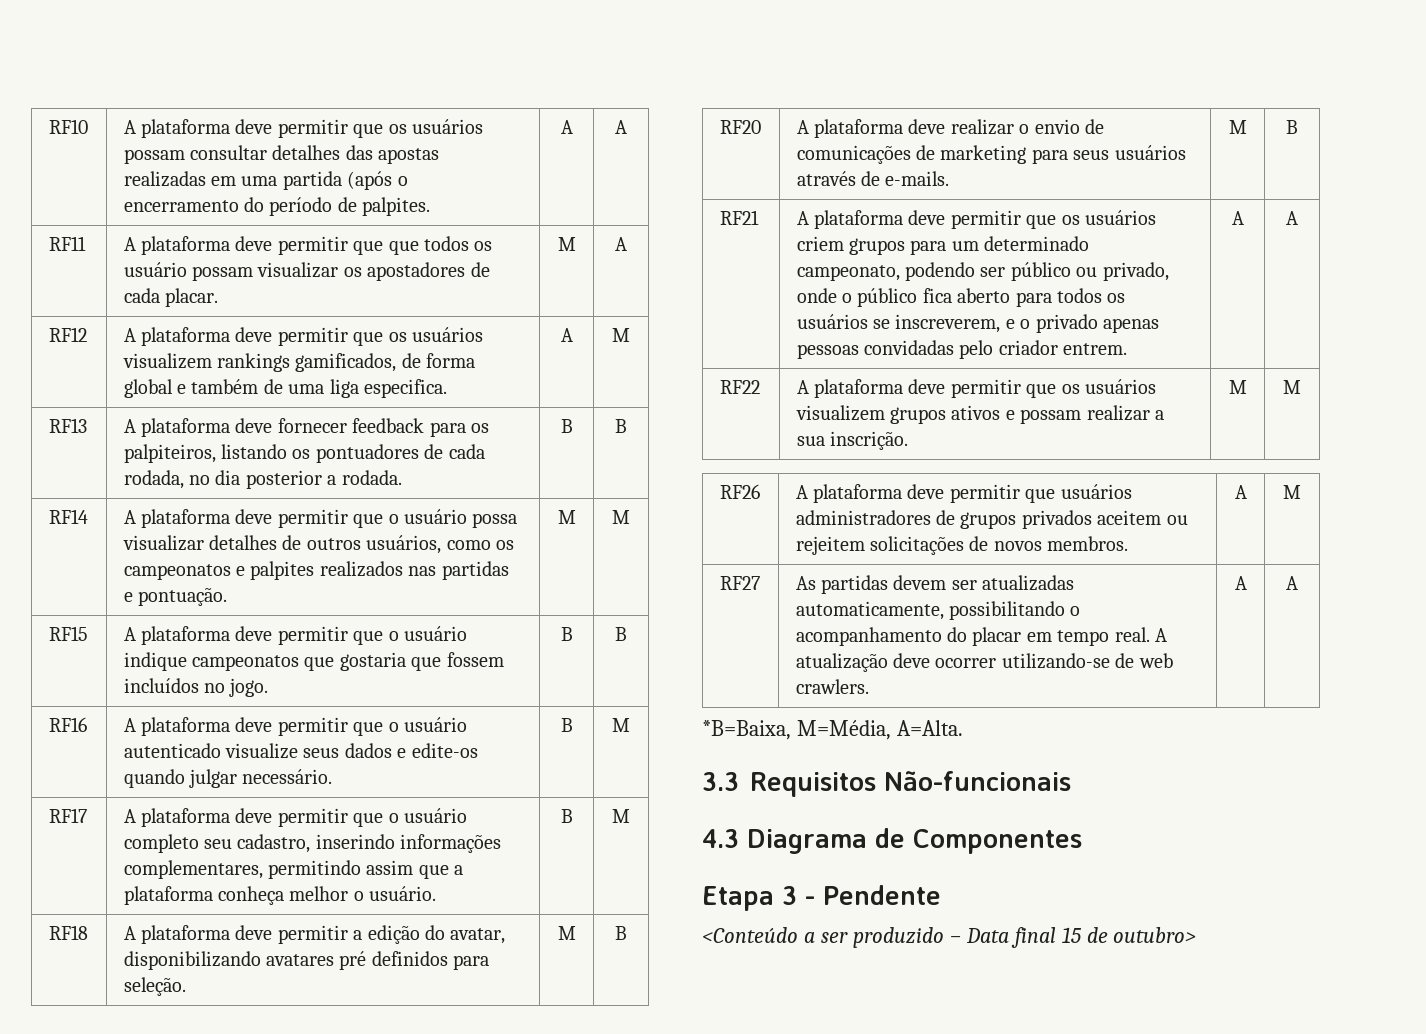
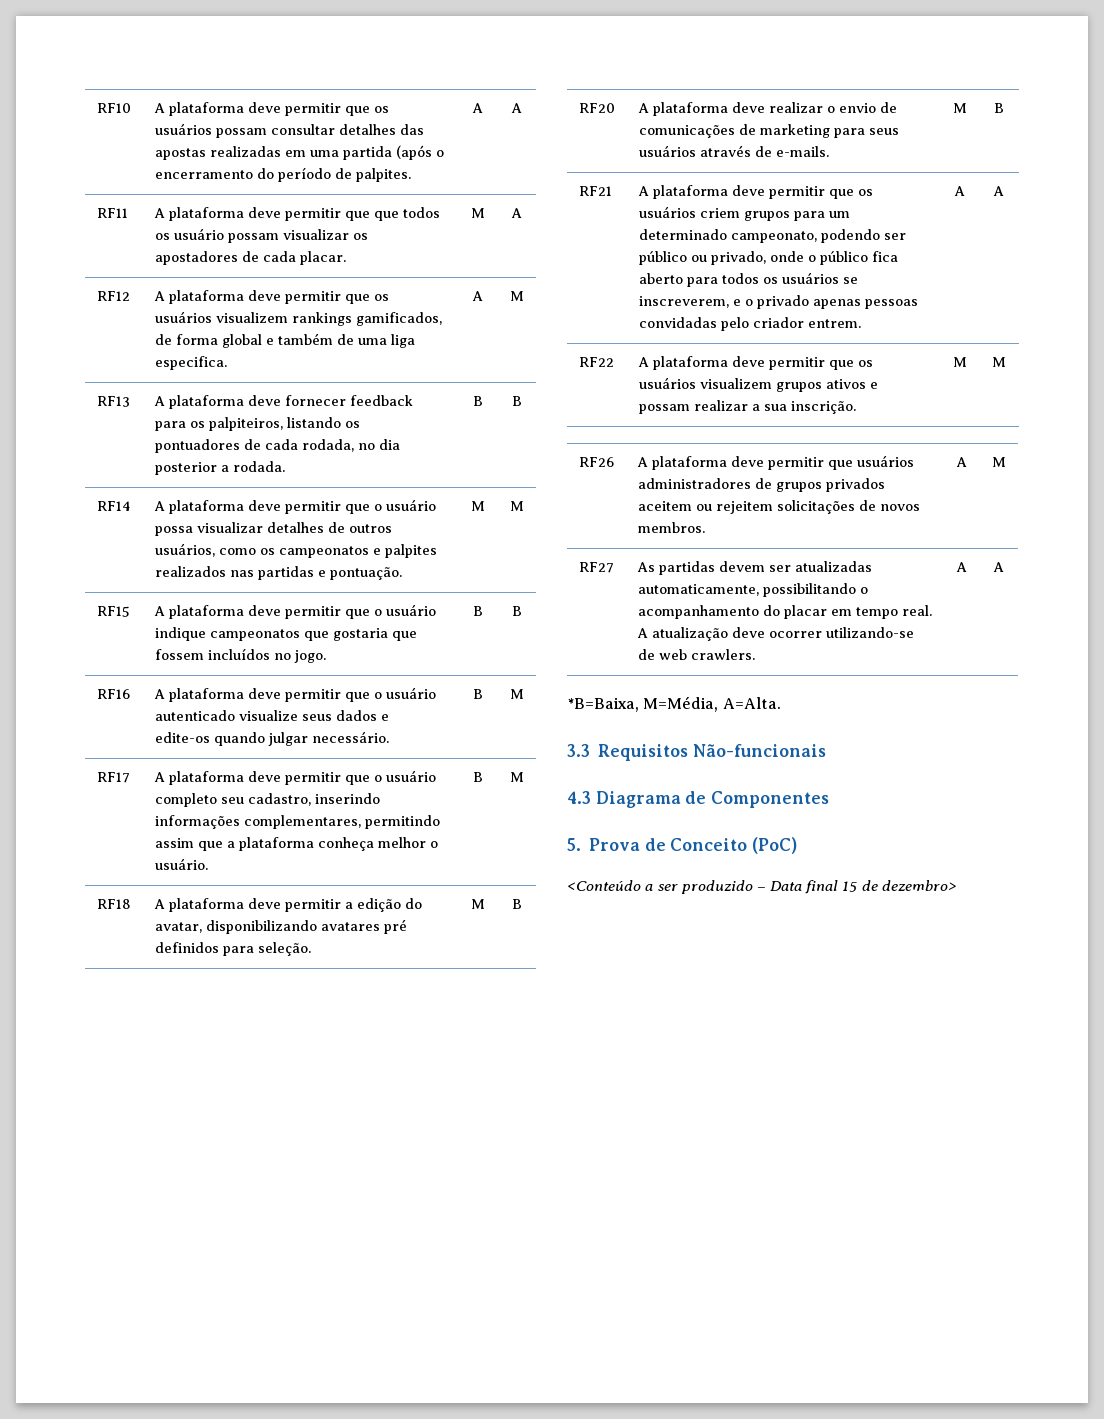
- Etapa 3 - Pendente
+ 5. Prova de Conceito (PoC)
- <Conteúdo a ser produzido – Data final 15 de outubro>
+ <Conteúdo a ser produzido – Data final 15 de dezembro>

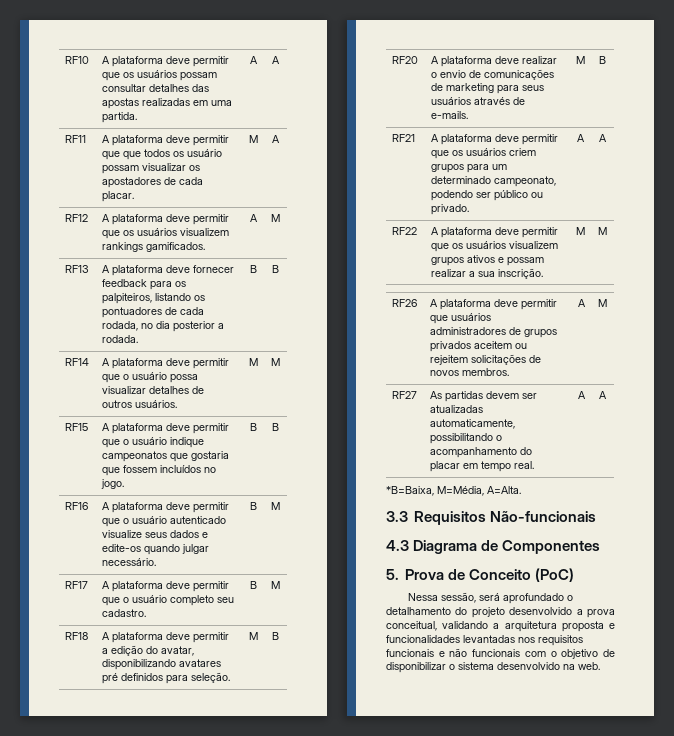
- RF10 | A plataforma deve permitir que os usuários possam consultar detalhes das apostas realizadas em uma partida (após o encerramento do período de palpites. | A | A
+ RF10 | A plataforma deve permitir que os usuários possam consultar detalhes das apostas realizadas em uma partida. | A | A
- RF12 | A plataforma deve permitir que os usuários visualizem rankings gamificados, de forma global e também de uma liga especifica. | A | M
+ RF12 | A plataforma deve permitir que os usuários visualizem rankings gamificados. | A | M
- RF14 | A plataforma deve permitir que o usuário possa visualizar detalhes de outros usuários, como os campeonatos e palpites realizados nas partidas e pontuação. | M | M
+ RF14 | A plataforma deve permitir que o usuário possa visualizar detalhes de outros usuários. | M | M
- RF17 | A plataforma deve permitir que o usuário completo seu cadastro, inserindo informações complementares, permitindo assim que a plataforma conheça melhor o usuário. | B | M
+ RF17 | A plataforma deve permitir que o usuário completo seu cadastro. | B | M
- A plataforma deve permitir que os usuários criem grupos para um determinado campeonato, podendo ser público ou privado, onde o público fica aberto para todos os usuários se inscreverem, e o privado apenas pessoas convidadas pelo criador entrem.
+ A plataforma deve permitir que os usuários criem grupos para um determinado campeonato, podendo ser público ou privado.
- RF27 | As partidas devem ser atualizadas automaticamente, possibilitando o acompanhamento do placar em tempo real. A atualização deve ocorrer utilizando-se de web crawlers. | A | A
+ RF27 | As partidas devem ser atualizadas automaticamente, possibilitando o acompanhamento do placar em tempo real. | A | A
- <Conteúdo a ser produzido – Data final 15 de dezembro>
+ Nessa sessão, será aprofundado o detalhamento do projeto desenvolvido a prova conceitual, validando a arquitetura proposta e funcionalidades levantadas nos requisitos funcionais e não funcionais com o objetivo de disponibilizar o sistema desenvolvido na web.

